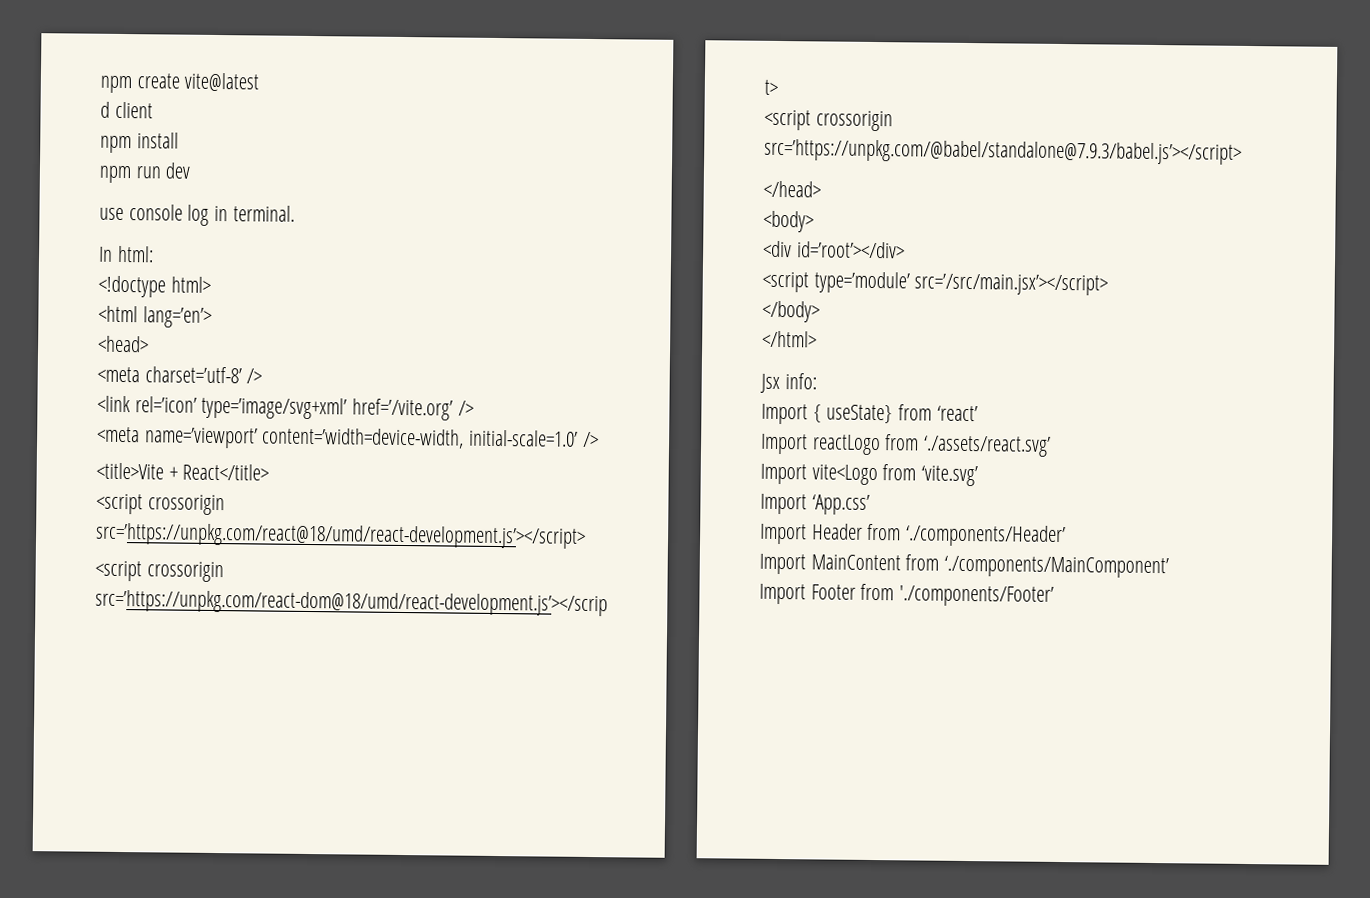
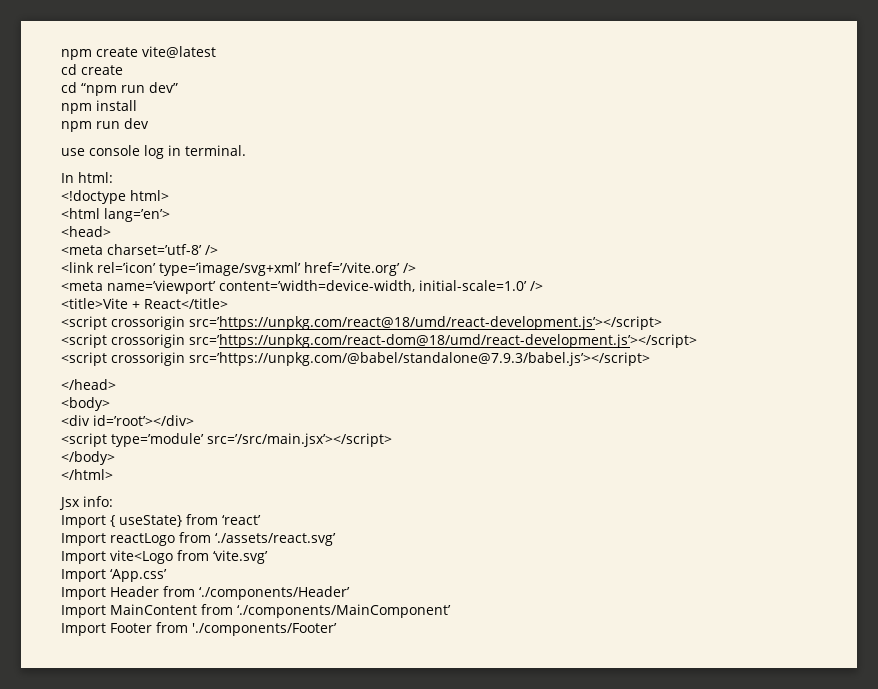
- d client
+ cd create
+ cd “npm run dev”

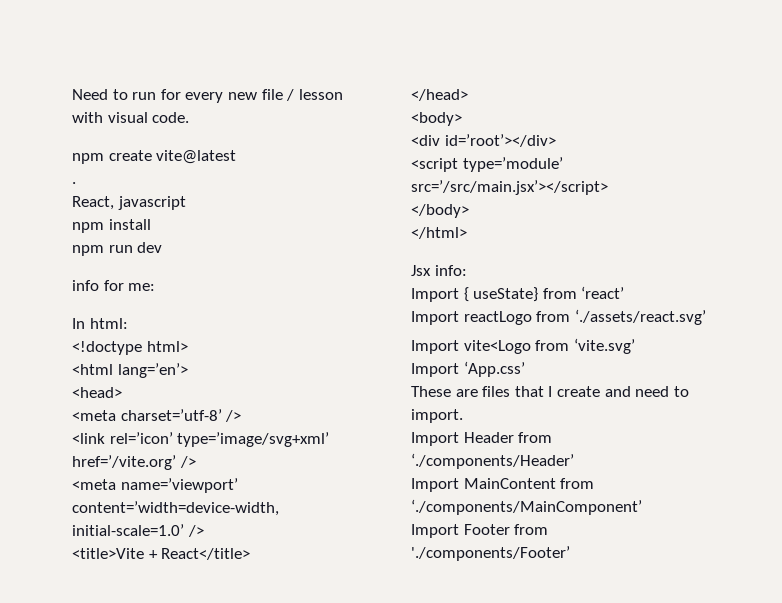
+ Need to run for every new file / lesson with visual code.
  npm create vite@latest
- cd create
- cd “npm run dev”
+ .
+ React, javascript
- use console log in terminal.
+ info for me:
- <script crossorigin src=’https://unpkg.com/react@18/umd/react-development.js’></script>
- <script crossorigin src=’https://unpkg.com/react-dom@18/umd/react-development.js’></script>
- <script crossorigin src=’https://unpkg.com/@babel/standalone@7.9.3/babel.js’></script>
+ These are files that I create and need to import.

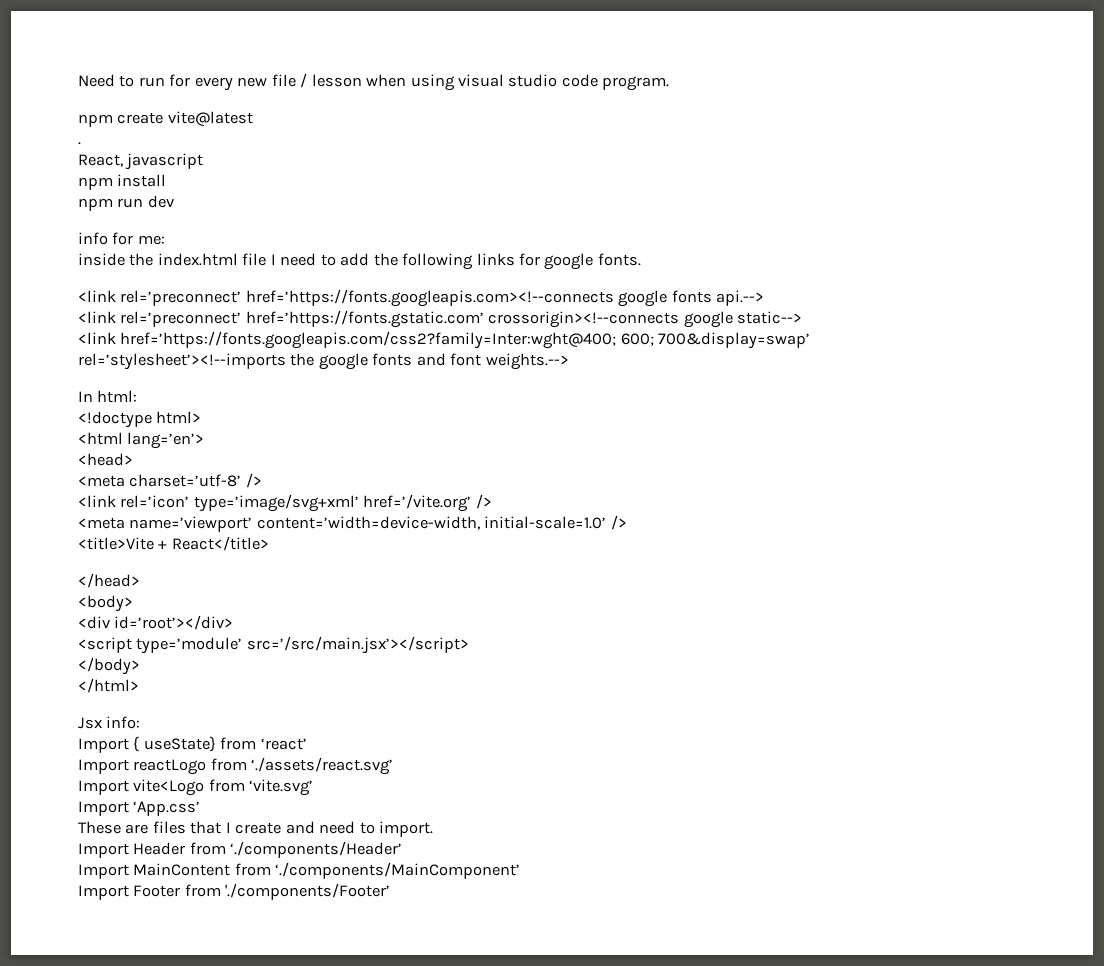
- Need to run for every new file / lesson with visual code.
+ Need to run for every new file / lesson when using visual studio code program.
+ inside the index.html file I need to add the following links for google fonts.
+ <link rel=’preconnect’ href=’https://fonts.googleapis.com><!--connects google fonts api.-->
+ <link rel=’preconnect’ href=’https://fonts.gstatic.com’ crossorigin><!--connects google static-->
+ <link href=’https://fonts.googleapis.com/css2?family=Inter:wght@400; 600; 700&display=swap’ rel=’stylesheet’><!--imports the google fonts and font weights.-->

